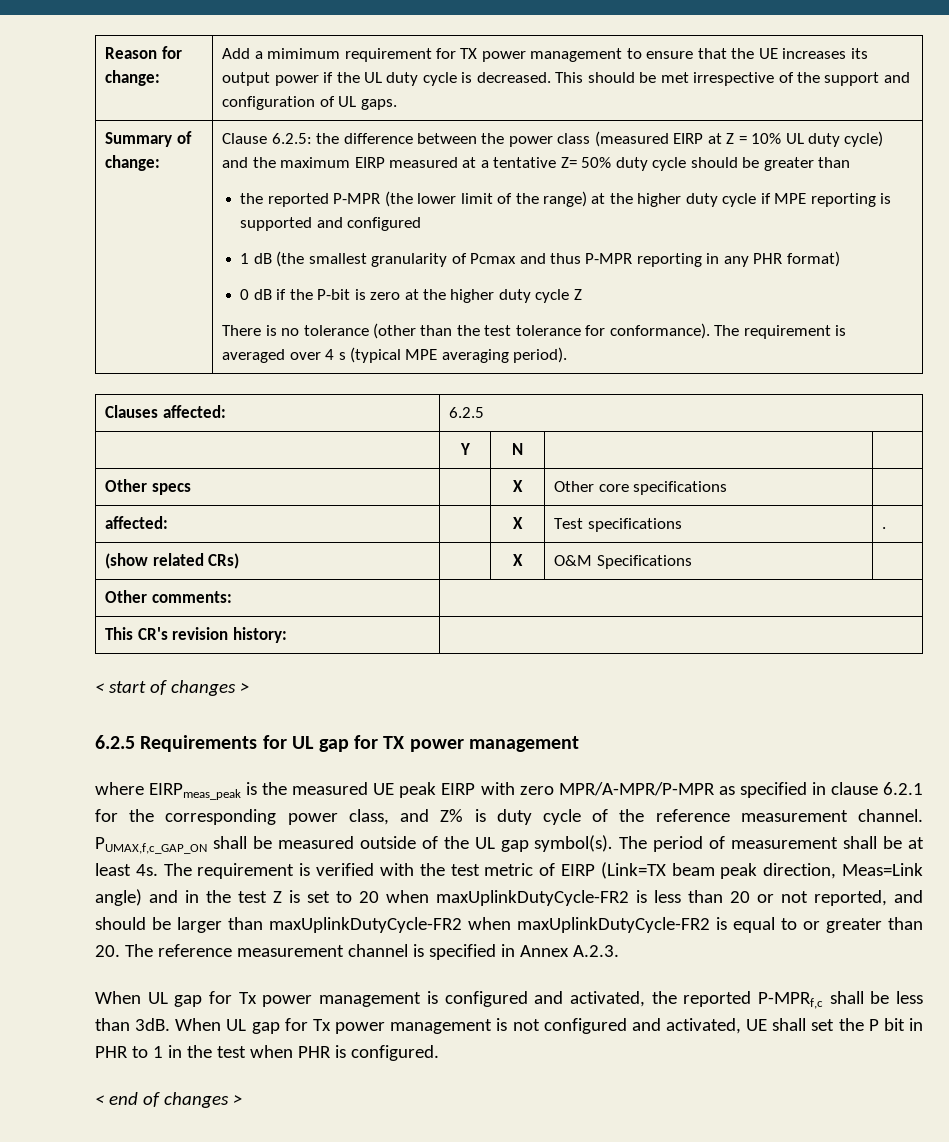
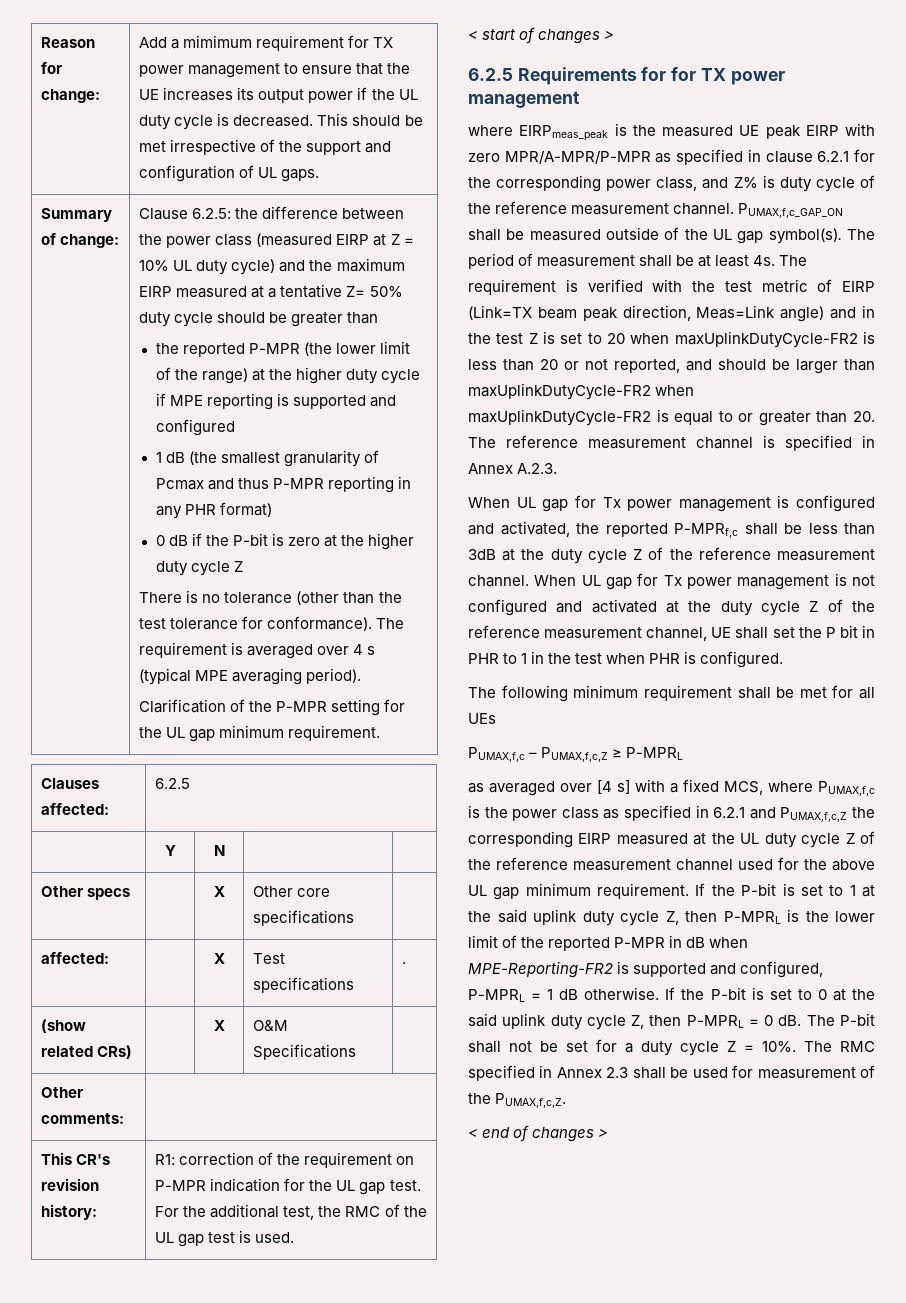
+ Clarification of the P-MPR setting for the UL gap minimum requirement.
- This CR's revision history: |
+ This CR's revision history: | R1: correction of the requirement on P-MPR indication for the UL gap test. For the additional test, the RMC of the UL gap test is used.
- 6.2.5 Requirements for UL gap for TX power management
+ 6.2.5 Requirements for for TX power management
- When UL gap for Tx power management is configured and activated, the reported P-MPRf,c shall be less than 3dB.
+ When UL gap for Tx power management is configured and activated, the reported P-MPRf,c shall be less than 3dB at the duty cycle Z of the reference measurement channel.
- When UL gap for Tx power management is not configured and activated, UE shall set the P bit in PHR to 1 in the test when PHR is configured.
+ When UL gap for Tx power management is not configured and activated at the duty cycle Z of the reference measurement channel, UE shall set the P bit in PHR to 1 in the test when PHR is configured.
+ The following minimum requirement shall be met for all UEs
+ PUMAX,f,c – PUMAX,f,c,Z ≥ P-MPRL
+ as averaged over [4 s] with a fixed MCS, where PUMAX,f,c is the power class as specified in 6.2.1 and PUMAX,f,c,Z the corresponding EIRP measured at the UL duty cycle Z of the reference measurement channel used for the above UL gap minimum requirement. If the P-bit is set to 1 at the said uplink duty cycle Z, then P-MPRL is the lower limit of the reported P-MPR in dB when MPE-Reporting-FR2 is supported and configured, P-MPRL = 1 dB otherwise. If the P-bit is set to 0 at the said uplink duty cycle Z, then P-MPRL = 0 dB. The P-bit shall not be set for a duty cycle Z = 10%. The RMC specified in Annex 2.3 shall be used for measurement of the PUMAX,f,c,Z.

